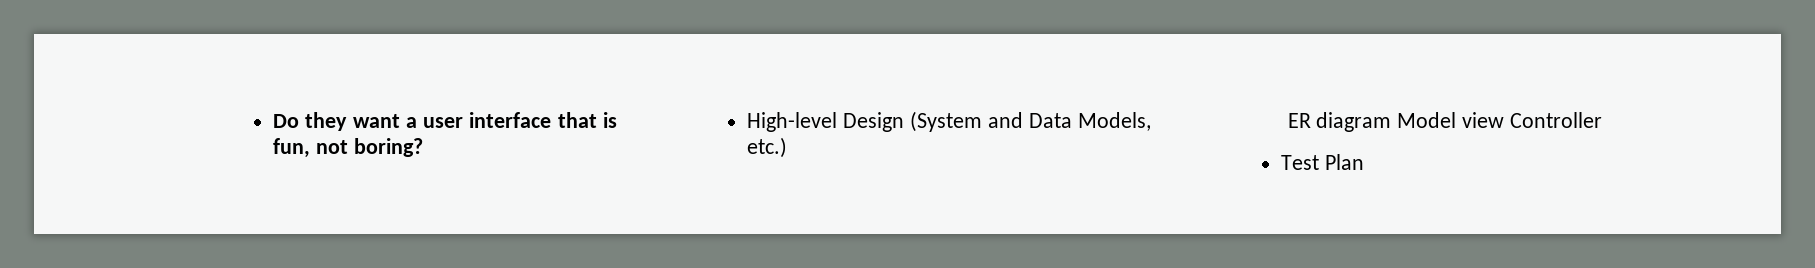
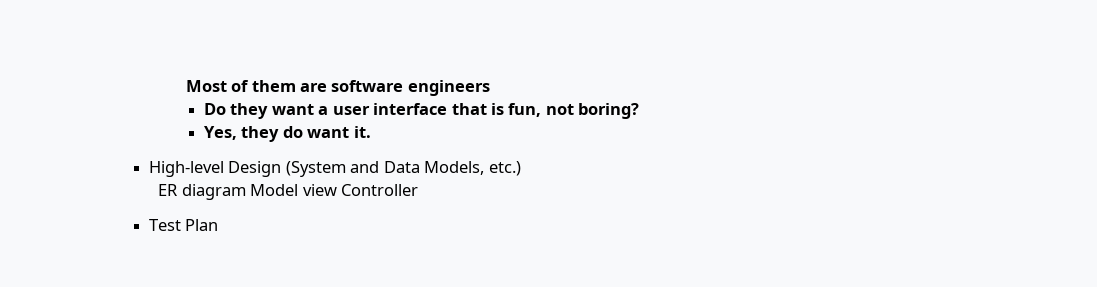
+ Most of them are software engineers
+ Yes, they do want it.

